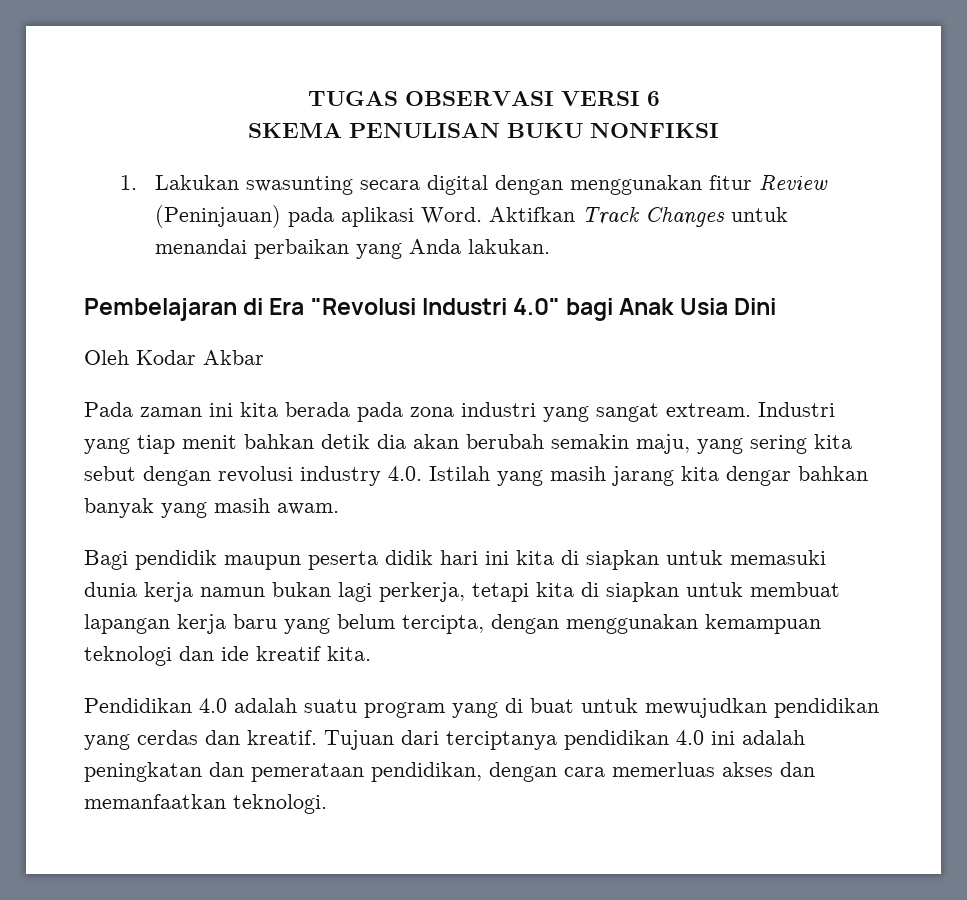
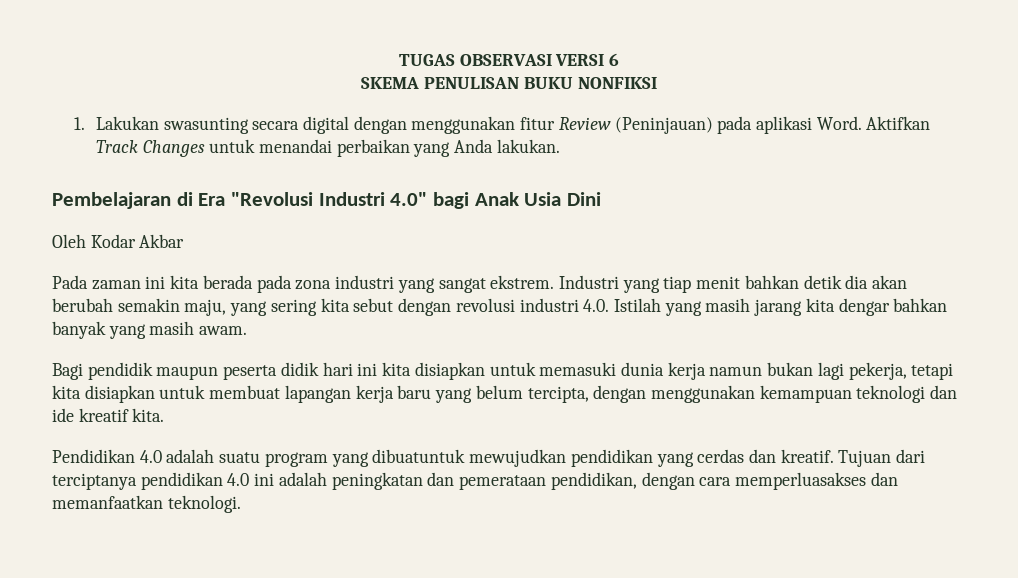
- Pada zaman ini kita berada pada zona industri yang sangat extream.
+ Pada zaman ini kita berada pada zona industri yang sangat ekstrem.
- Industri yang tiap menit bahkan detik dia akan berubah semakin maju, yang sering kita sebut dengan revolusi industry 4.0. Istilah yang masih jarang kita dengar bahkan banyak yang masih awam.
+ Industri yang tiap menit bahkan detik dia akan berubah semakin maju, yang sering kita sebut dengan revolusi industri 4.0. Istilah yang masih jarang kita dengar bahkan banyak yang masih awam.
- Bagi pendidik maupun peserta didik hari ini kita di siapkan untuk memasuki dunia kerja namun bukan lagi perkerja, tetapi kita di siapkan untuk membuat lapangan kerja baru yang belum tercipta, dengan menggunakan kemampuan teknologi dan ide kreatif kita.
+ Bagi pendidik maupun peserta didik hari ini kita disiapkan untuk memasuki dunia kerja namun bukan lagi pekerja, tetapi kita disiapkan untuk membuat lapangan kerja baru yang belum tercipta, dengan menggunakan kemampuan teknologi dan ide kreatif kita.
- Pendidikan 4.0 adalah suatu program yang di buat untuk mewujudkan pendidikan yang cerdas dan kreatif.
+ Pendidikan 4.0 adalah suatu program yang dibuatuntuk mewujudkan pendidikan yang cerdas dan kreatif.
- Tujuan dari terciptanya pendidikan 4.0 ini adalah peningkatan dan pemerataan pendidikan, dengan cara memerluas akses dan memanfaatkan teknologi.
+ Tujuan dari terciptanya pendidikan 4.0 ini adalah peningkatan dan pemerataan pendidikan, dengan cara memperluasakses dan memanfaatkan teknologi.

